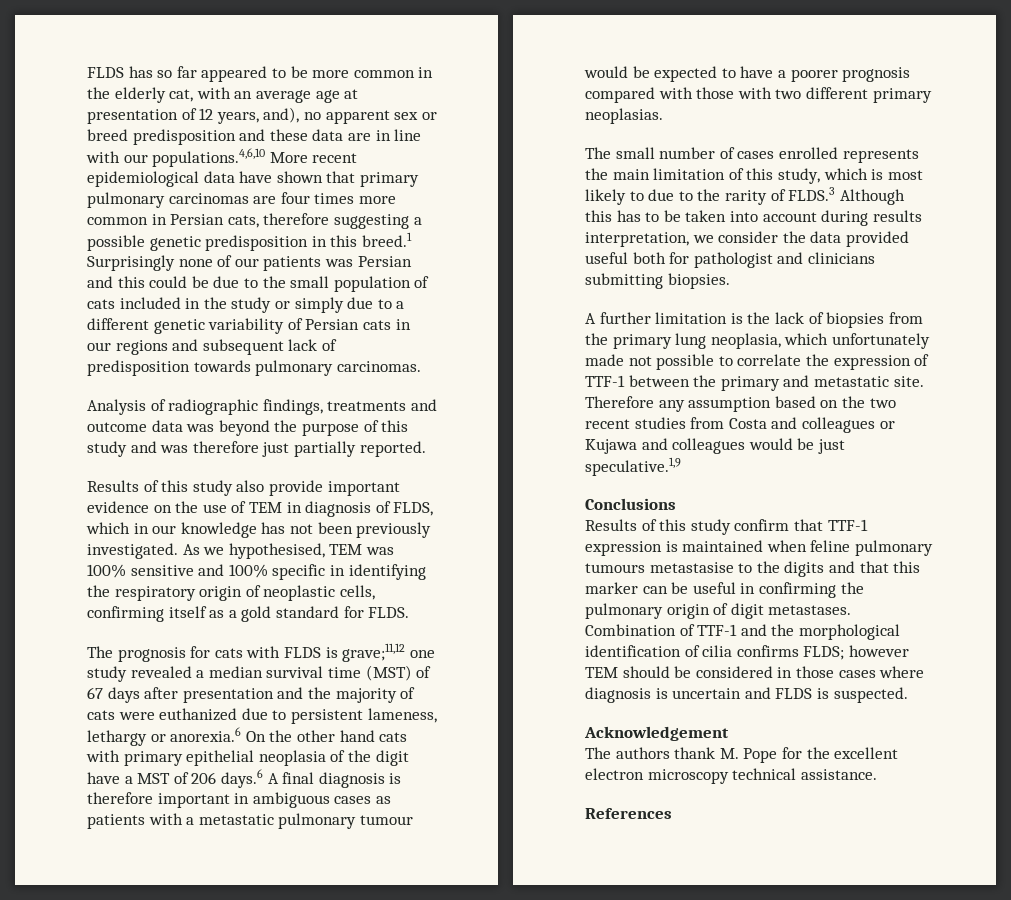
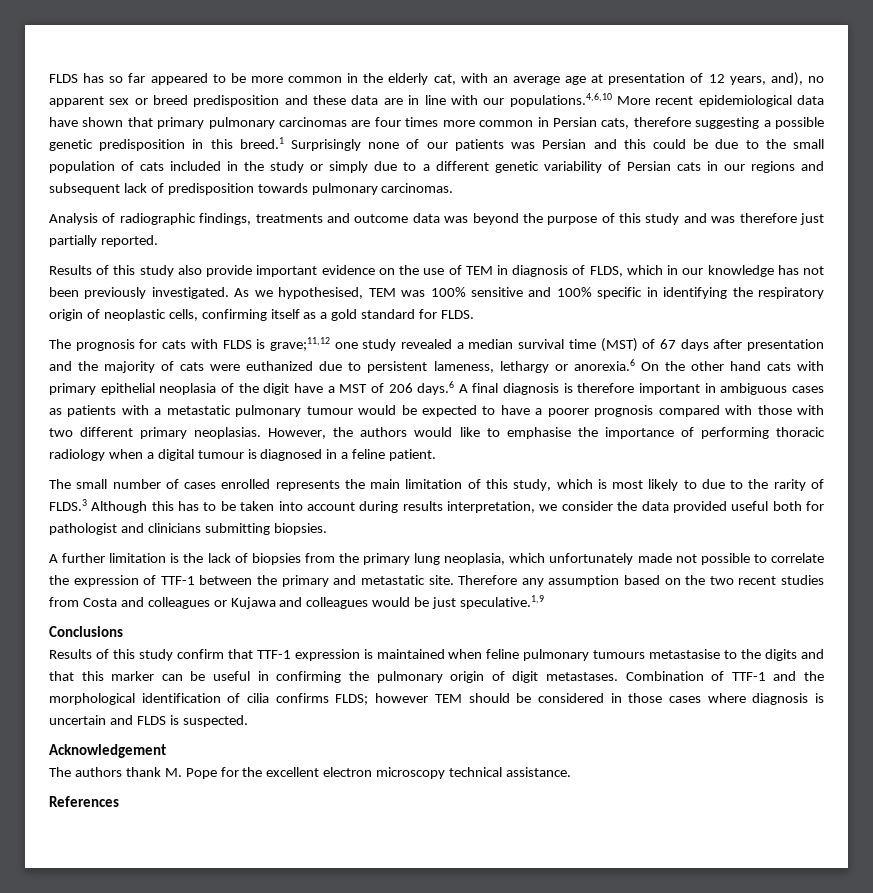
+ However, the authors would like to emphasise the importance of performing thoracic radiology when a digital tumour is diagnosed in a feline patient.

